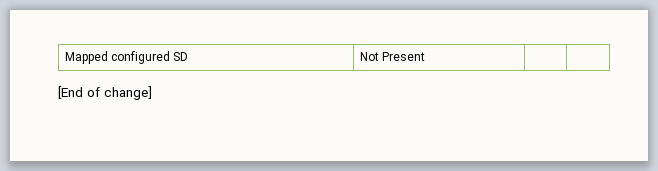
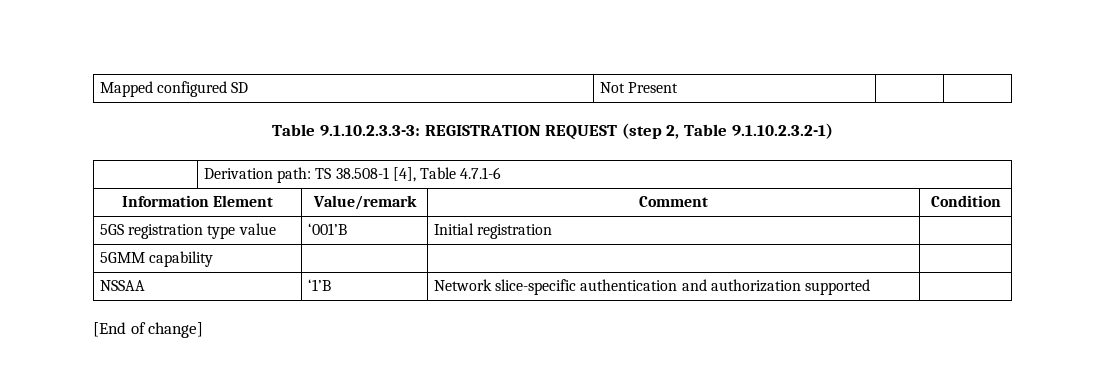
+ Table 9.1.10.2.3.3-3: REGISTRATION REQUEST (step 2, Table 9.1.10.2.3.2-1)
+ | Derivation path: TS 38.508-1 [4], Table 4.7.1-6
+ Information Element | Value/remark | Comment | Condition
+ 5GS registration type value | ‘001’B | Initial registration |
+ 5GMM capability | | |
+ NSSAA | ‘1’B | Network slice-specific authentication and authorization supported |

